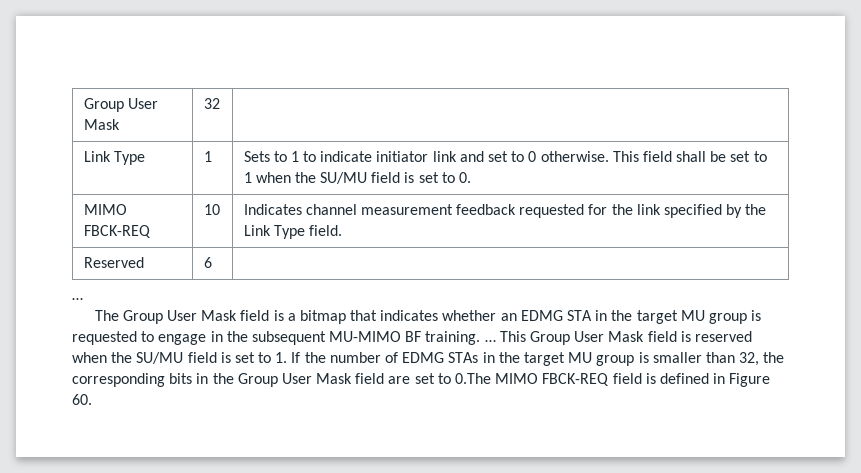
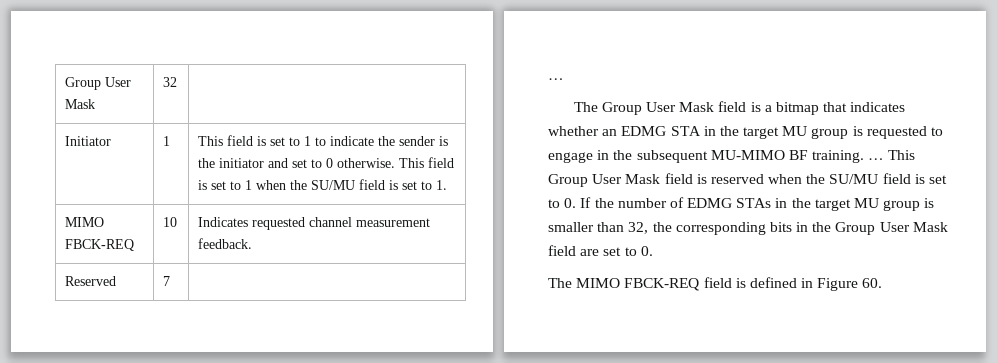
- Link Type | 1 | Sets to 1 to indicate initiator link and set to 0 otherwise. This field shall be set to 1 when the SU/MU field is set to 0.
+ Initiator | 1 | This field is set to 1 to indicate the sender is the initiator and set to 0 otherwise. This field is set to 1 when the SU/MU field is set to 1.
- MIMO FBCK-REQ | 10 | Indicates channel measurement feedback requested for the link specified by the Link Type field.
+ MIMO FBCK-REQ | 10 | Indicates requested channel measurement feedback.
- Reserved | 6 |
+ Reserved | 7 |
- This Group User Mask field is reserved when the SU/MU field is set to 1. If the number of EDMG STAs in the target MU group is smaller than 32, the corresponding bits in the Group User Mask field are set to 0.The MIMO FBCK-REQ field is defined in Figure 60.
+ This Group User Mask field is reserved when the SU/MU field is set to 0. If the number of EDMG STAs in the target MU group is smaller than 32, the corresponding bits in the Group User Mask field are set to 0.
+ The MIMO FBCK-REQ field is defined in Figure 60.

